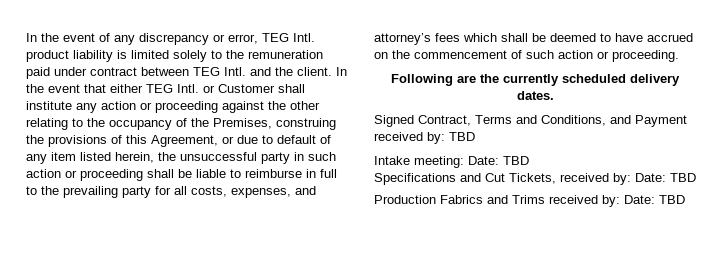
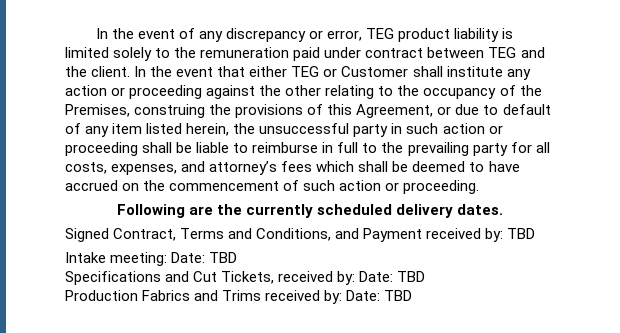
- In the event of any discrepancy or error, TEG Intl. product liability is limited solely to the remuneration paid under contract between TEG Intl. and the client.
+ In the event of any discrepancy or error, TEG product liability is limited solely to the remuneration paid under contract between TEG and the client.
- In the event that either TEG Intl. or Customer shall institute any action or proceeding against the other relating to the occupancy of the Premises, construing the provisions of this Agreement, or due to default of any item listed herein, the unsuccessful party in such action or proceeding shall be liable to reimburse in full to the prevailing party for all costs, expenses, and attorney’s fees which shall be deemed to have accrued on the commencement of such action or proceeding.
+ In the event that either TEG or Customer shall institute any action or proceeding against the other relating to the occupancy of the Premises, construing the provisions of this Agreement, or due to default of any item listed herein, the unsuccessful party in such action or proceeding shall be liable to reimburse in full to the prevailing party for all costs, expenses, and attorney’s fees which shall be deemed to have accrued on the commencement of such action or proceeding.

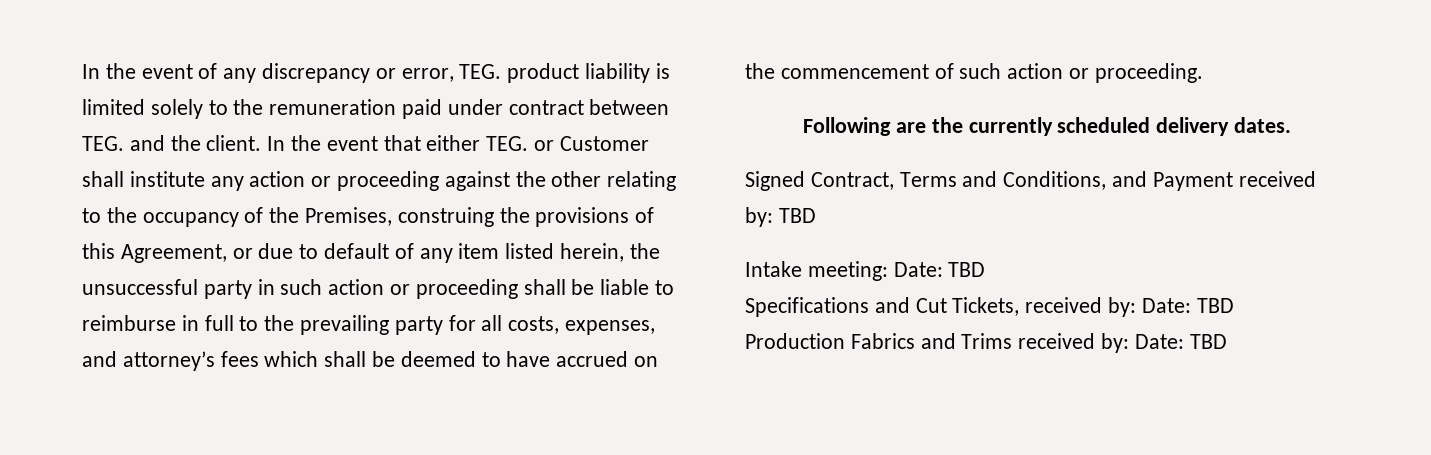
- In the event of any discrepancy or error, TEG product liability is limited solely to the remuneration paid under contract between TEG and the client.
+ In the event of any discrepancy or error, TEG. product liability is limited solely to the remuneration paid under contract between TEG. and the client.
- In the event that either TEG or Customer shall institute any action or proceeding against the other relating to the occupancy of the Premises, construing the provisions of this Agreement, or due to default of any item listed herein, the unsuccessful party in such action or proceeding shall be liable to reimburse in full to the prevailing party for all costs, expenses, and attorney’s fees which shall be deemed to have accrued on the commencement of such action or proceeding.
+ In the event that either TEG. or Customer shall institute any action or proceeding against the other relating to the occupancy of the Premises, construing the provisions of this Agreement, or due to default of any item listed herein, the unsuccessful party in such action or proceeding shall be liable to reimburse in full to the prevailing party for all costs, expenses, and attorney’s fees which shall be deemed to have accrued on the commencement of such action or proceeding.

